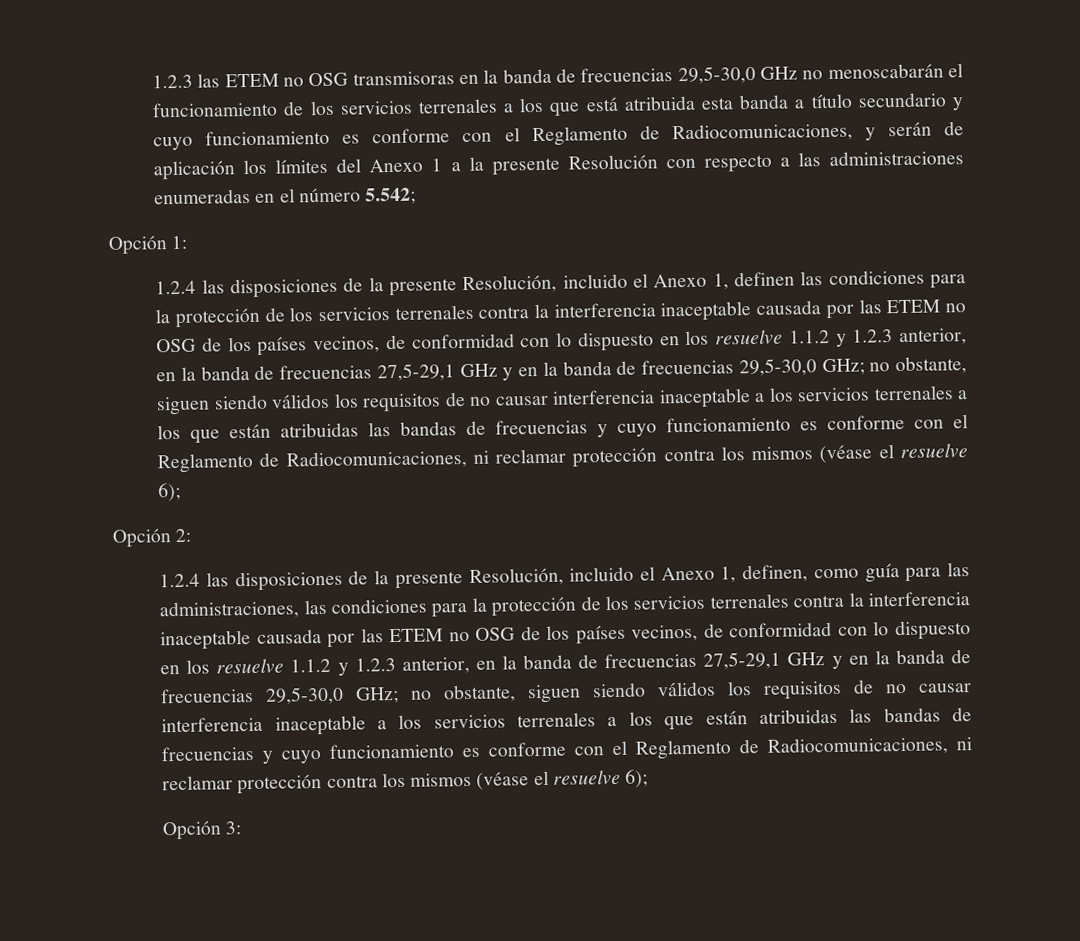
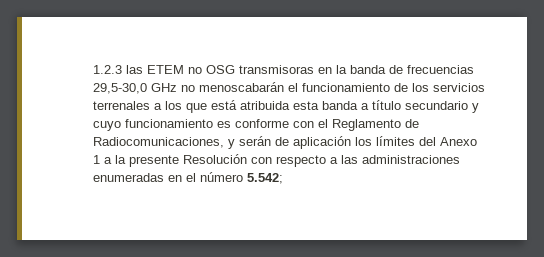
- Opción 1:
- 1.2.4 las disposiciones de la presente Resolución, incluido el Anexo 1, definen las condiciones para la protección de los servicios terrenales contra la interferencia inaceptable causada por las ETEM no OSG de los países vecinos, de conformidad con lo dispuesto en los resuelve 1.1.2 y 1.2.3 anterior, en la banda de frecuencias 27,5-29,1 GHz y en la banda de frecuencias 29,5-30,0 GHz; no obstante, siguen siendo válidos los requisitos de no causar interferencia inaceptable a los servicios terrenales a los que están atribuidas las bandas de frecuencias y cuyo funcionamiento es conforme con el Reglamento de Radiocomunicaciones, ni reclamar protección contra los mismos (véase el resuelve 6);
- Opción 2:
- 1.2.4 las disposiciones de la presente Resolución, incluido el Anexo 1, definen, como guía para las administraciones, las condiciones para la protección de los servicios terrenales contra la interferencia inaceptable causada por las ETEM no OSG de los países vecinos, de conformidad con lo dispuesto en los resuelve 1.1.2 y 1.2.3 anterior, en la banda de frecuencias 27,5-29,1 GHz y en la banda de frecuencias 29,5-30,0 GHz; no obstante, siguen siendo válidos los requisitos de no causar interferencia inaceptable a los servicios terrenales a los que están atribuidas las bandas de frecuencias y cuyo funcionamiento es conforme con el Reglamento de Radiocomunicaciones, ni reclamar protección contra los mismos (véase el resuelve 6);
- Opción 3:

